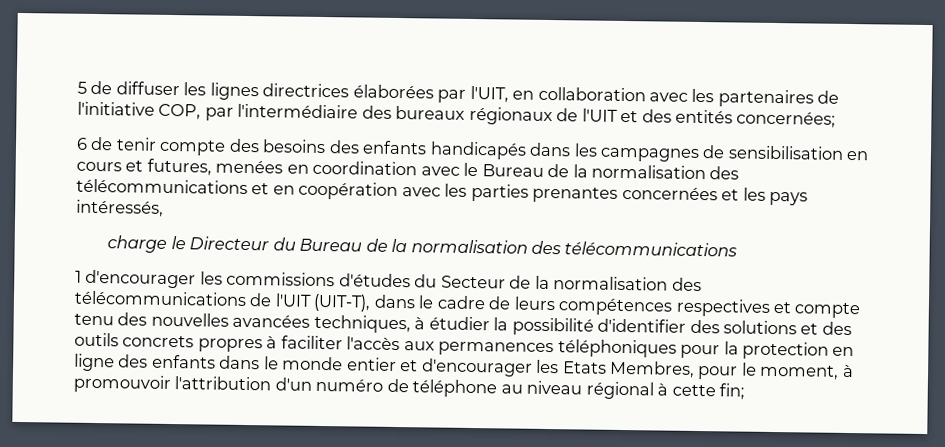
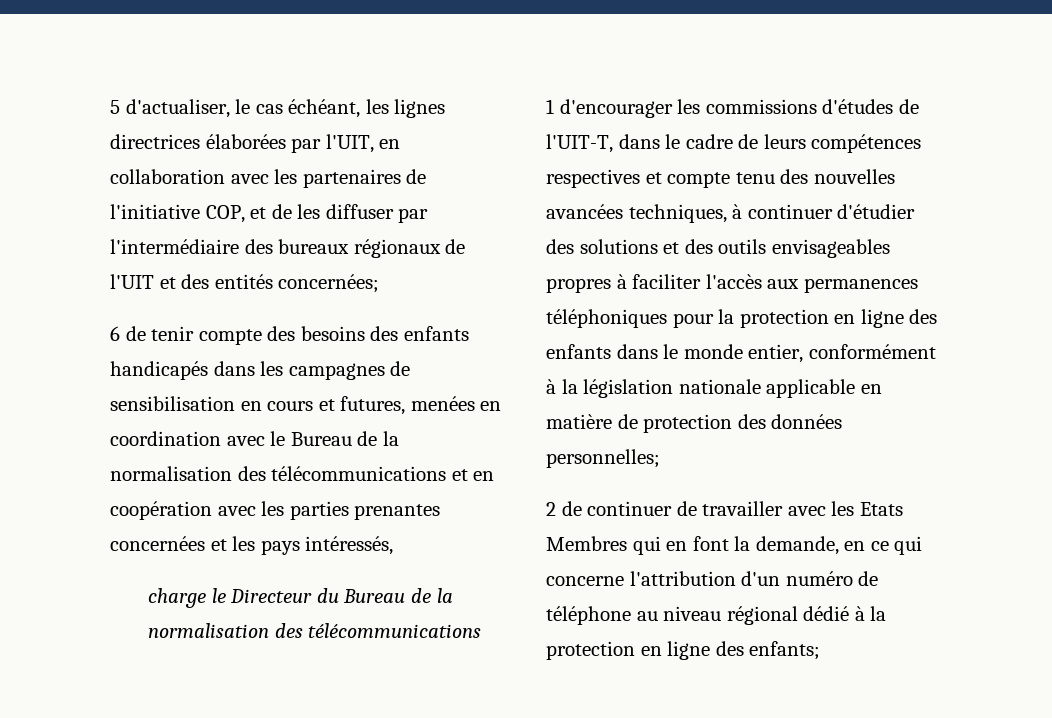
- 5 de diffuser les lignes directrices élaborées par l'UIT, en collaboration avec les partenaires de l'initiative COP, par l'intermédiaire des bureaux régionaux de l'UIT et des entités concernées;
+ 5 d'actualiser, le cas échéant, les lignes directrices élaborées par l'UIT, en collaboration avec les partenaires de l'initiative COP, et de les diffuser par l'intermédiaire des bureaux régionaux de l'UIT et des entités concernées;
- 1 d'encourager les commissions d'études du Secteur de la normalisation des télécommunications de l'UIT (UIT-T), dans le cadre de leurs compétences respectives et compte tenu des nouvelles avancées techniques, à étudier la possibilité d'identifier des solutions et des outils concrets propres à faciliter l'accès aux permanences téléphoniques pour la protection en ligne des enfants dans le monde entier et d'encourager les Etats Membres, pour le moment, à promouvoir l'attribution d'un numéro de téléphone au niveau régional à cette fin;
+ 1 d'encourager les commissions d'études de l'UIT-T, dans le cadre de leurs compétences respectives et compte tenu des nouvelles avancées techniques, à continuer d'étudier des solutions et des outils envisageables propres à faciliter l'accès aux permanences téléphoniques pour la protection en ligne des enfants dans le monde entier, conformément à la législation nationale applicable en matière de protection des données personnelles;
+ 2 de continuer de travailler avec les Etats Membres qui en font la demande, en ce qui concerne l'attribution d'un numéro de téléphone au niveau régional dédié à la protection en ligne des enfants;

